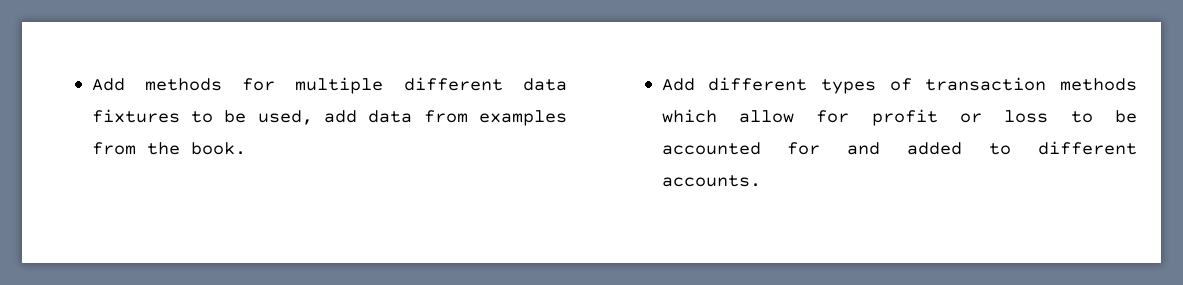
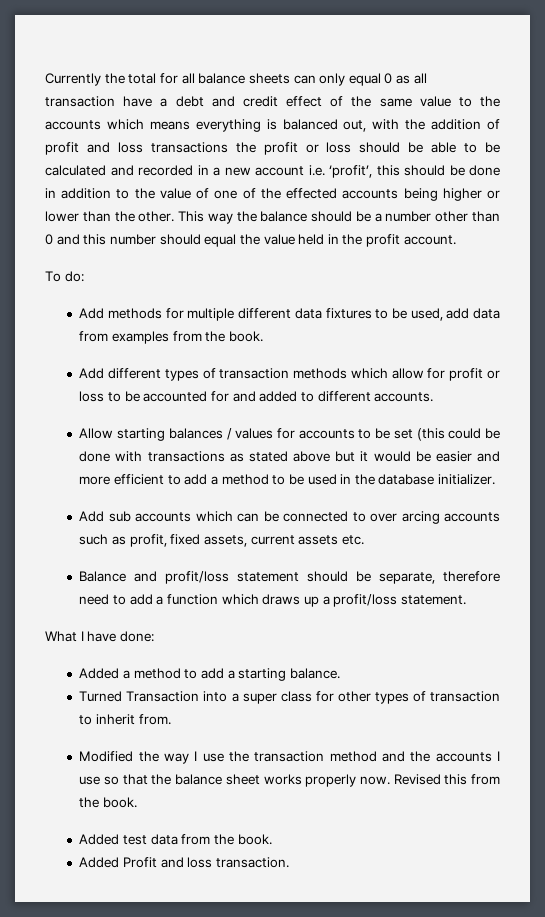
+ Currently the total for all balance sheets can only equal 0 as all transaction have a debt and credit effect of the same value to the accounts which means everything is balanced out, with the addition of profit and loss transactions the profit or loss should be able to be calculated and recorded in a new account i.e. ‘profit’, this should be done in addition to the value of one of the effected accounts being higher or lower than the other. This way the balance should be a number other than 0 and this number should equal the value held in the profit account.
+ To do:
+ Allow starting balances / values for accounts to be set (this could be done with transactions as stated above but it would be easier and more efficient to add a method to be used in the database initializer.
+ Add sub accounts which can be connected to over arcing accounts such as profit, fixed assets, current assets etc.
+ Balance and profit/loss statement should be separate, therefore need to add a function which draws up a profit/loss statement.
+ What I have done:
+ Added a method to add a starting balance.
+ Turned Transaction into a super class for other types of transaction to inherit from.
+ Modified the way I use the transaction method and the accounts I use so that the balance sheet works properly now. Revised this from the book.
+ Added test data from the book.
+ Added Profit and loss transaction.

